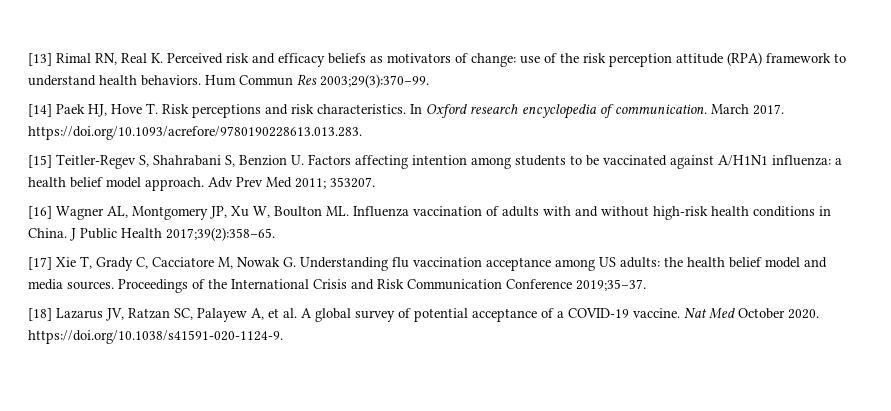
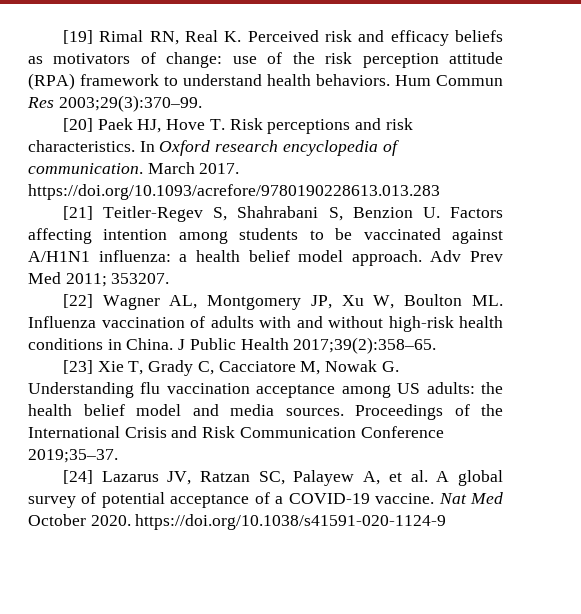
- [13] Rimal RN, Real K. Perceived risk and efficacy beliefs as motivators of change: use of the risk perception attitude (RPA) framework to understand health behaviors.
+ [19] Rimal RN, Real K. Perceived risk and efficacy beliefs as motivators of change: use of the risk perception attitude (RPA) framework to understand health behaviors.
- [14] Paek HJ, Hove T. Risk perceptions and risk characteristics.
+ [20] Paek HJ, Hove T. Risk perceptions and risk characteristics.
- March 2017. https://doi.org/10.1093/acrefore/9780190228613.013.283.
- [15] Teitler-Regev S, Shahrabani S, Benzion U. Factors affecting intention among students to be vaccinated against A/H1N1 influenza: a health belief model approach.
+ March 2017. https://doi.org/10.1093/acrefore/9780190228613.013.283
+ [21] Teitler-Regev S, Shahrabani S, Benzion U. Factors affecting intention among students to be vaccinated against A/H1N1 influenza: a health belief model approach.
- [16] Wagner AL, Montgomery JP, Xu W, Boulton ML. Influenza vaccination of adults with and without high-risk health conditions in China.
+ [22] Wagner AL, Montgomery JP, Xu W, Boulton ML. Influenza vaccination of adults with and without high-risk health conditions in China.
- [17] Xie T, Grady C, Cacciatore M, Nowak G. Understanding flu vaccination acceptance among US adults: the health belief model and media sources.
+ [23] Xie T, Grady C, Cacciatore M, Nowak G. Understanding flu vaccination acceptance among US adults: the health belief model and media sources.
- [18] Lazarus JV, Ratzan SC, Palayew A, et al. A global survey of potential acceptance of a COVID-19 vaccine.
+ [24] Lazarus JV, Ratzan SC, Palayew A, et al. A global survey of potential acceptance of a COVID-19 vaccine.
- Nat Med October 2020. https://doi.org/10.1038/s41591-020-1124-9.
+ Nat Med October 2020. https://doi.org/10.1038/s41591-020-1124-9

